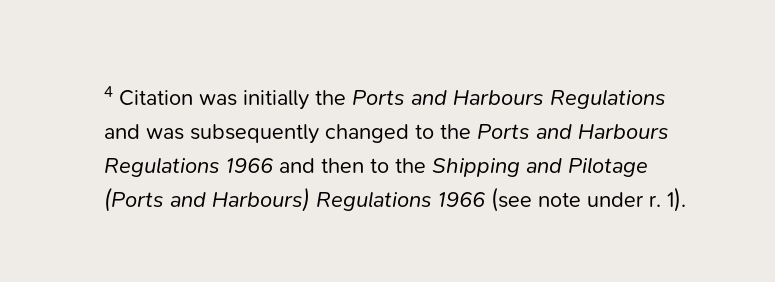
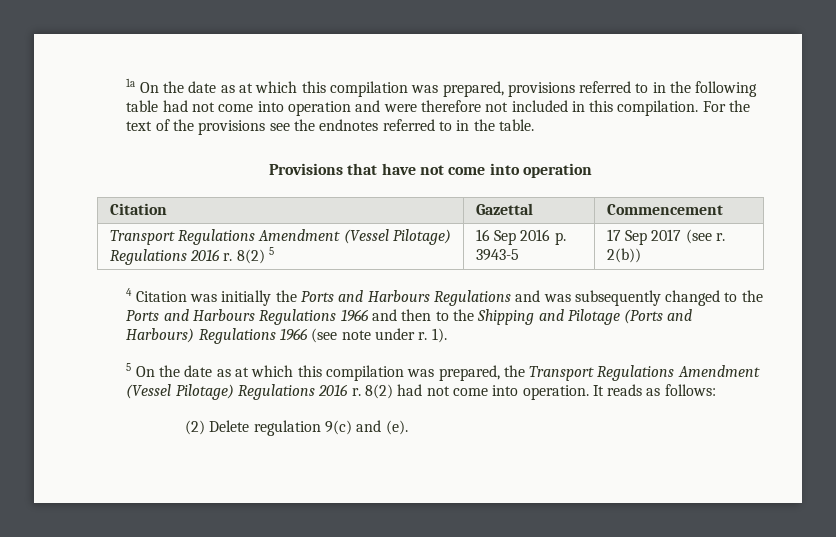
+ 1a On the date as at which this compilation was prepared, provisions referred to in the following table had not come into operation and were therefore not included in this compilation. For the text of the provisions see the endnotes referred to in the table.
+ Provisions that have not come into operation
+ Citation | Gazettal | Commencement
+ Transport Regulations Amendment (Vessel Pilotage) Regulations 2016 r. 8(2) 5 | 16 Sep 2016 p. 3943-5 | 17 Sep 2017 (see r. 2(b))
+ 5 On the date as at which this compilation was prepared, the Transport Regulations Amendment (Vessel Pilotage) Regulations 2016 r. 8(2) had not come into operation. It reads as follows:
+ (2) Delete regulation 9(c) and (e).

